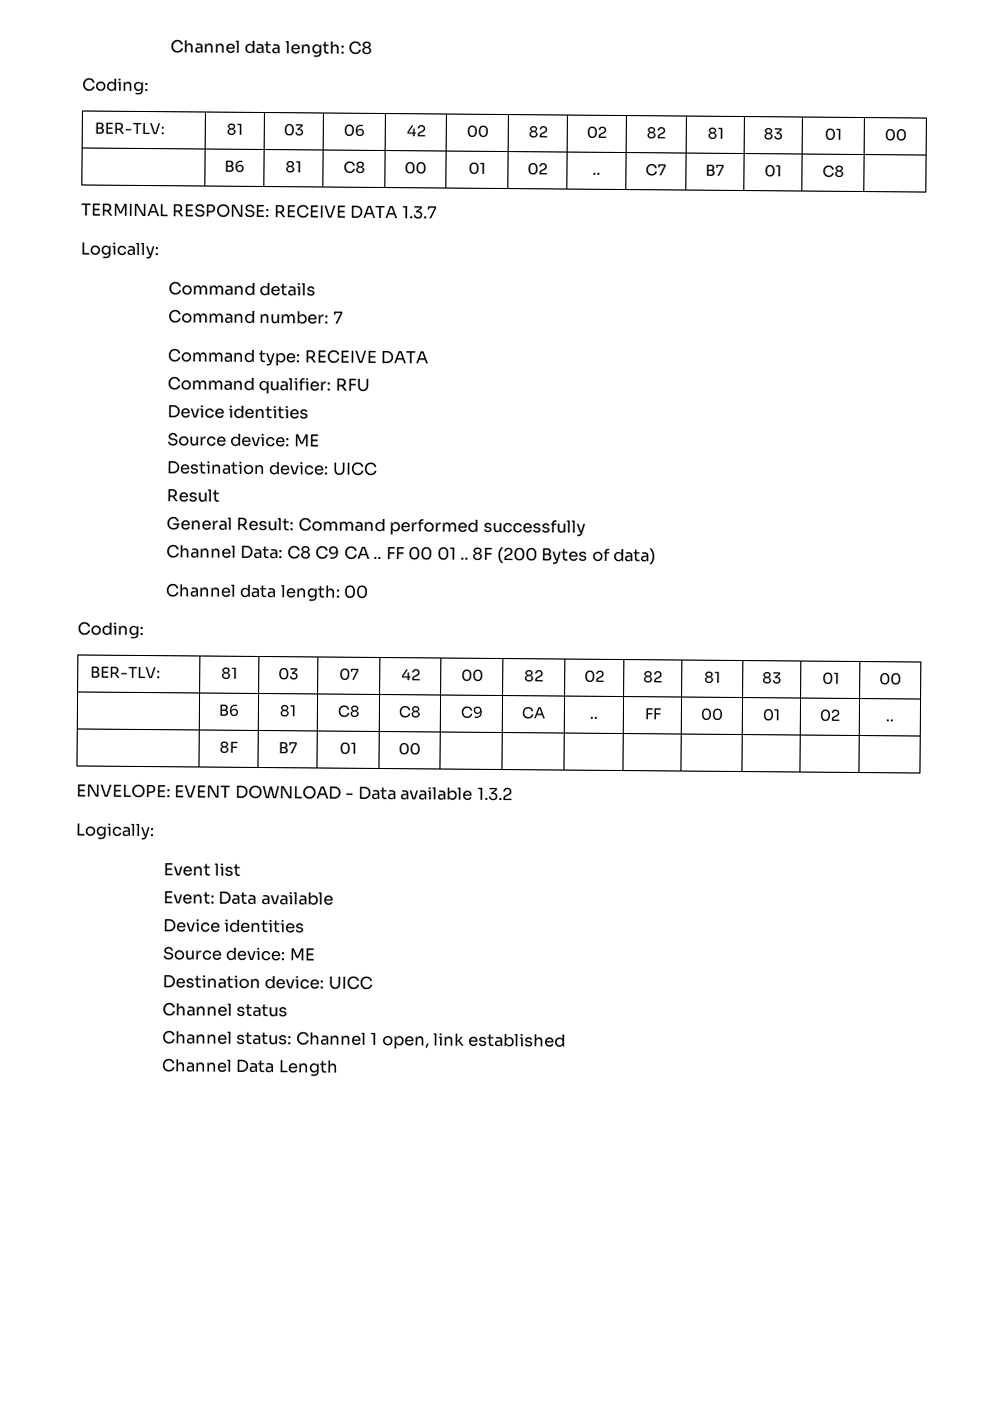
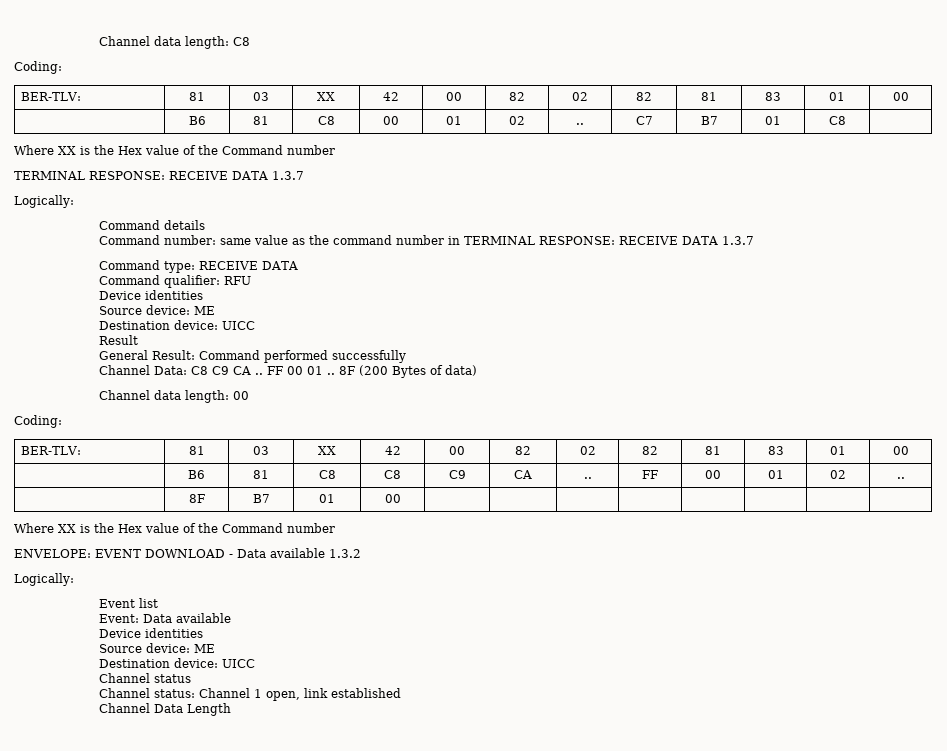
  Channel data length: C8
  Coding:
- BER-TLV: | 81 | 03 | 06 | 42 | 00 | 82 | 02 | 82 | 81 | 83 | 01 | 00
+ BER-TLV: | 81 | 03 | XX | 42 | 00 | 82 | 02 | 82 | 81 | 83 | 01 | 00
  | B6 | 81 | C8 | 00 | 01 | 02 | .. | C7 | B7 | 01 | C8 |
+ Where XX is the Hex value of the Command number
- Command number: 7
+ Command number: same value as the command number in TERMINAL RESPONSE: RECEIVE DATA 1.3.7
  Channel data length: 00
  Coding:
- BER-TLV: | 81 | 03 | 07 | 42 | 00 | 82 | 02 | 82 | 81 | 83 | 01 | 00
+ BER-TLV: | 81 | 03 | XX | 42 | 00 | 82 | 02 | 82 | 81 | 83 | 01 | 00
  | 8F | B7 | 01 | 00 | | | | | | | |
+ Where XX is the Hex value of the Command number

